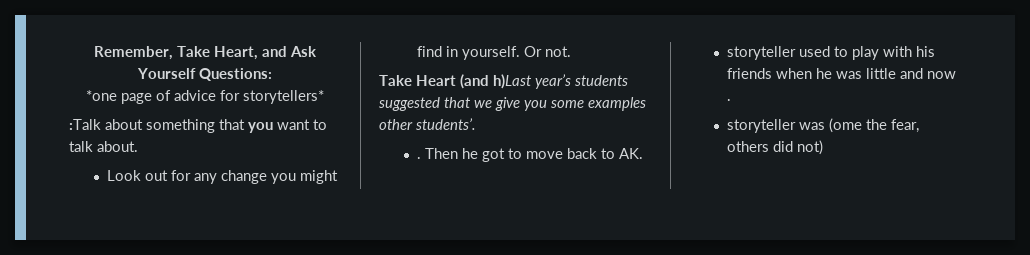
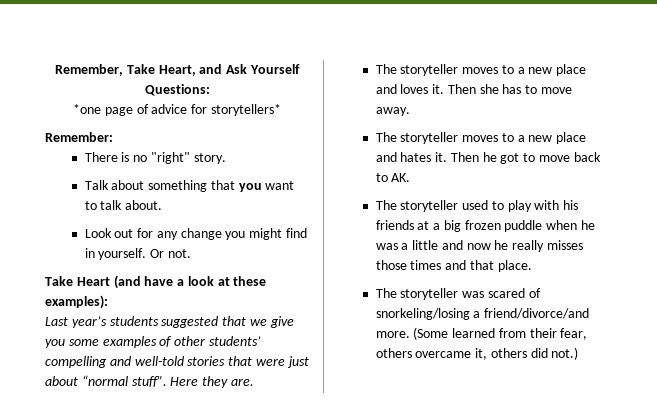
- :Talk about something that you want to talk about.
+ Remember:
+ There is no "right" story.
+ Talk about something that you want to talk about.
- Take Heart (and h)Last year’s students suggested that we give you some examples other students’.
- .
+ Take Heart (and have a look at these examples):
+ Last year’s students suggested that we give you some examples of other students’ compelling and well-told stories that were just about “normal stuff”. Here they are.
+ The storyteller moves to a new place and loves it. Then she has to move away.
+ The storyteller moves to a new place and hates it.
- storyteller used to play with his friends when he was little and now .
- storyteller was (ome the fear, others did not)
+ The storyteller used to play with his friends at a big frozen puddle when he was a little and now he really misses those times and that place.
+ The storyteller was scared of snorkeling/losing a friend/divorce/and more. (Some learned from their fear, others overcame it, others did not.)

